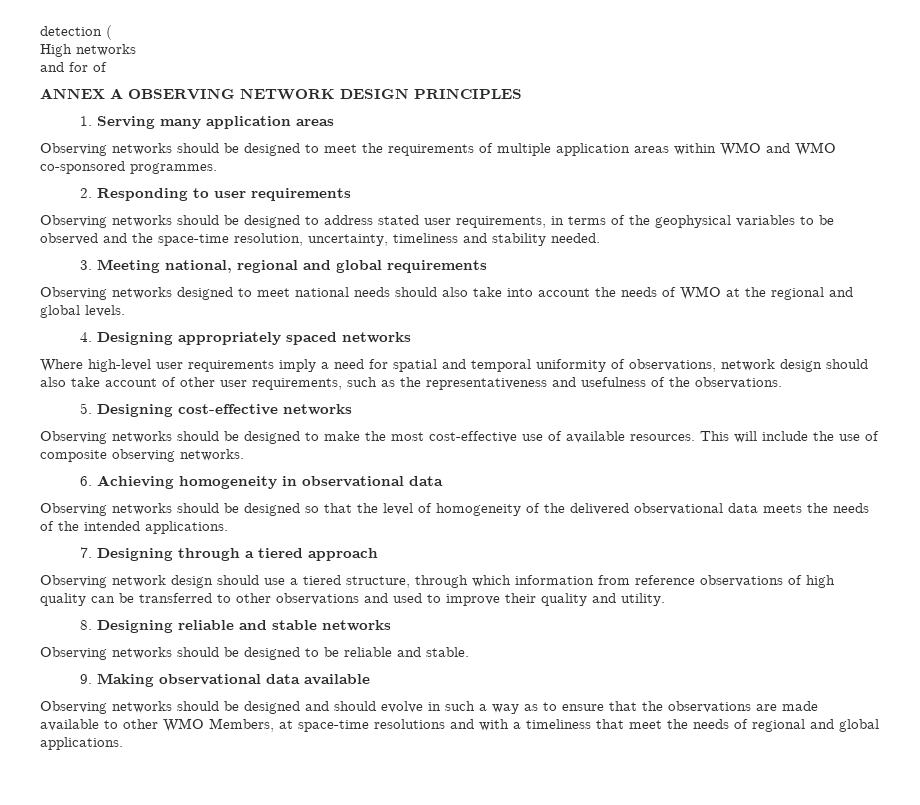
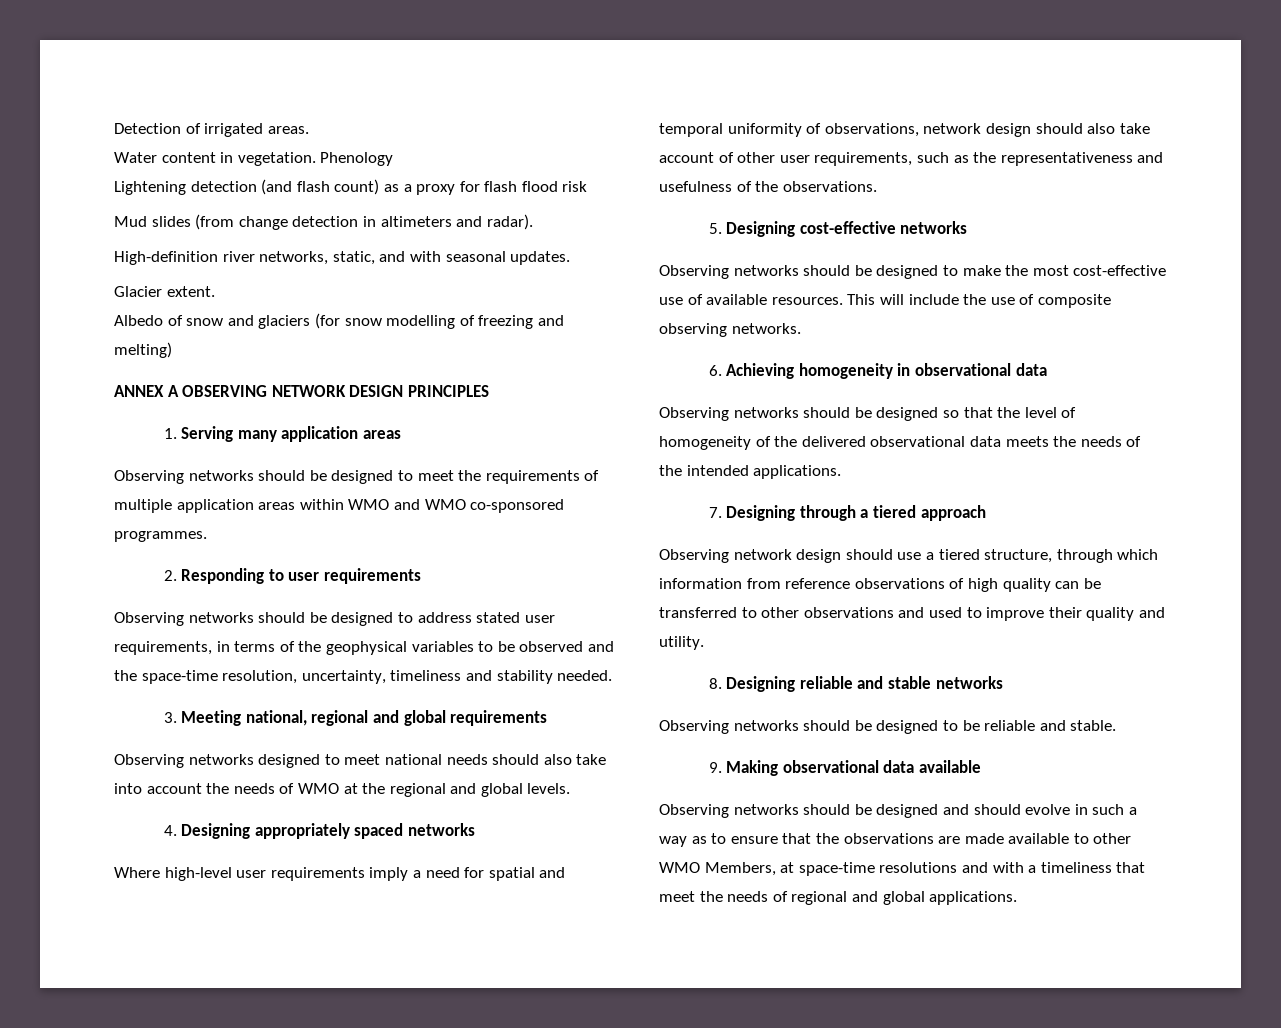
- detection (
- High networks
- and for of
+ Detection of irrigated areas.
+ Water content in vegetation. Phenology
+ Lightening detection (and flash count) as a proxy for flash flood risk
+ Mud slides (from change detection in altimeters and radar).
+ High-definition river networks, static, and with seasonal updates.
+ Glacier extent.
+ Albedo of snow and glaciers (for snow modelling of freezing and melting)

